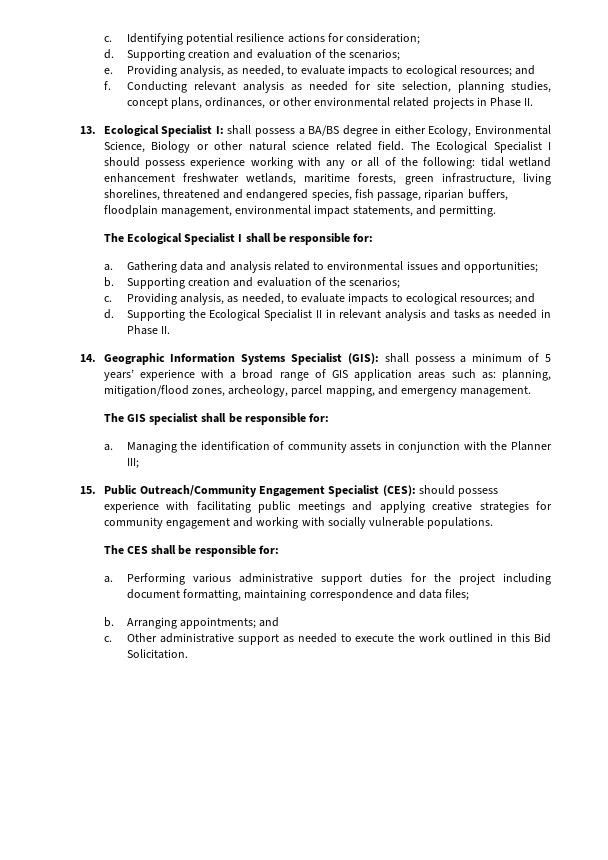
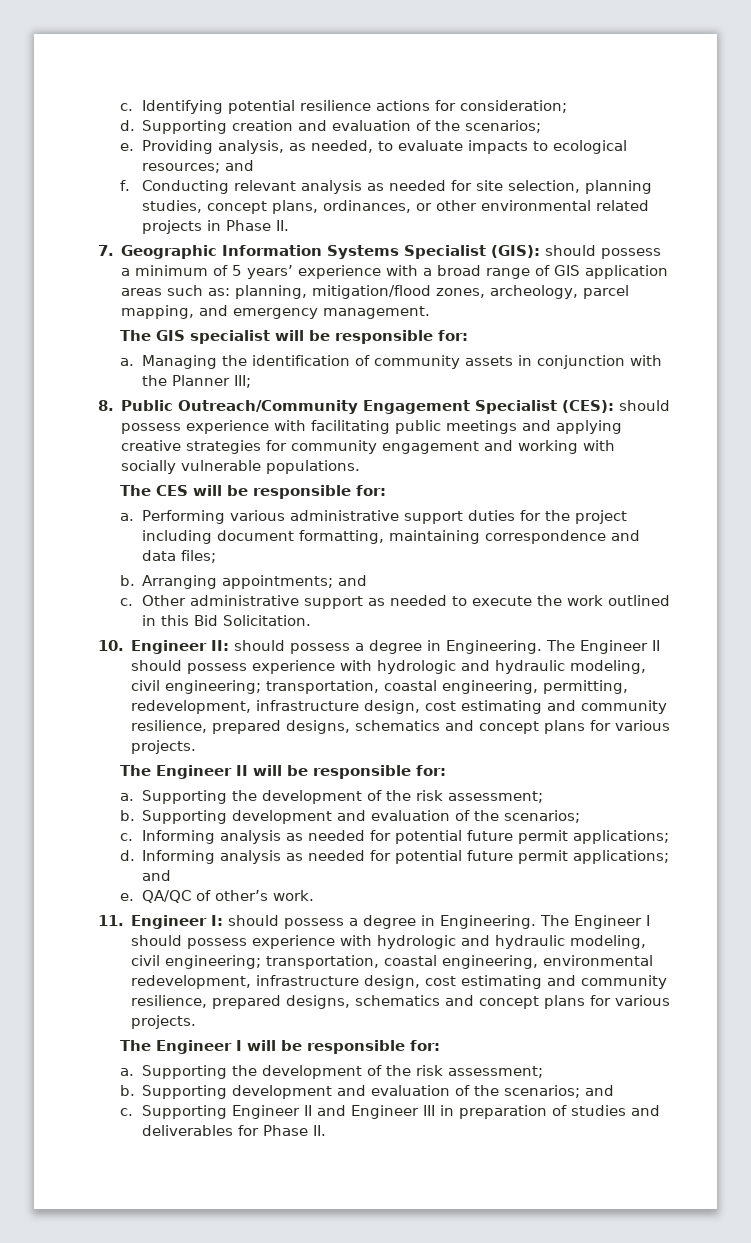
- 13. Ecological Specialist I: shall possess a BA/BS degree in either Ecology, Environmental Science, Biology or other natural science related field. The Ecological Specialist I should possess experience working with any or all of the following: tidal wetland enhancement freshwater wetlands, maritime forests, green infrastructure, living shorelines, threatened and endangered species, fish passage, riparian buffers, floodplain management, environmental impact statements, and permitting.
- The Ecological Specialist I shall be responsible for:
- a. Gathering data and analysis related to environmental issues and opportunities;
- b. Supporting creation and evaluation of the scenarios;
- c. Providing analysis, as needed, to evaluate impacts to ecological resources; and
- d. Supporting the Ecological Specialist II in relevant analysis and tasks as needed in Phase II.
- 14. Geographic Information Systems Specialist (GIS): shall possess a minimum of 5 years’ experience with a broad range of GIS application areas such as: planning, mitigation/flood zones, archeology, parcel mapping, and emergency management.
+ 7. Geographic Information Systems Specialist (GIS): should possess a minimum of 5 years’ experience with a broad range of GIS application areas such as: planning, mitigation/flood zones, archeology, parcel mapping, and emergency management.
- The GIS specialist shall be responsible for:
+ The GIS specialist will be responsible for:
- 15. Public Outreach/Community Engagement Specialist (CES): should possess experience with facilitating public meetings and applying creative strategies for community engagement and working with socially vulnerable populations.
+ 8. Public Outreach/Community Engagement Specialist (CES): should possess experience with facilitating public meetings and applying creative strategies for community engagement and working with socially vulnerable populations.
- The CES shall be responsible for:
+ The CES will be responsible for:
+ 10. Engineer II: should possess a degree in Engineering. The Engineer II should possess experience with hydrologic and hydraulic modeling, civil engineering; transportation, coastal engineering, permitting, redevelopment, infrastructure design, cost estimating and community resilience, prepared designs, schematics and concept plans for various projects.
+ The Engineer II will be responsible for:
+ a. Supporting the development of the risk assessment;
+ b. Supporting development and evaluation of the scenarios;
+ c. Informing analysis as needed for potential future permit applications;
+ d. Informing analysis as needed for potential future permit applications; and
+ e. QA/QC of other’s work.
+ 11. Engineer I: should possess a degree in Engineering. The Engineer I should possess experience with hydrologic and hydraulic modeling, civil engineering; transportation, coastal engineering, environmental redevelopment, infrastructure design, cost estimating and community resilience, prepared designs, schematics and concept plans for various projects.
+ The Engineer I will be responsible for:
+ a. Supporting the development of the risk assessment;
+ b. Supporting development and evaluation of the scenarios; and
+ c. Supporting Engineer II and Engineer III in preparation of studies and deliverables for Phase II.

